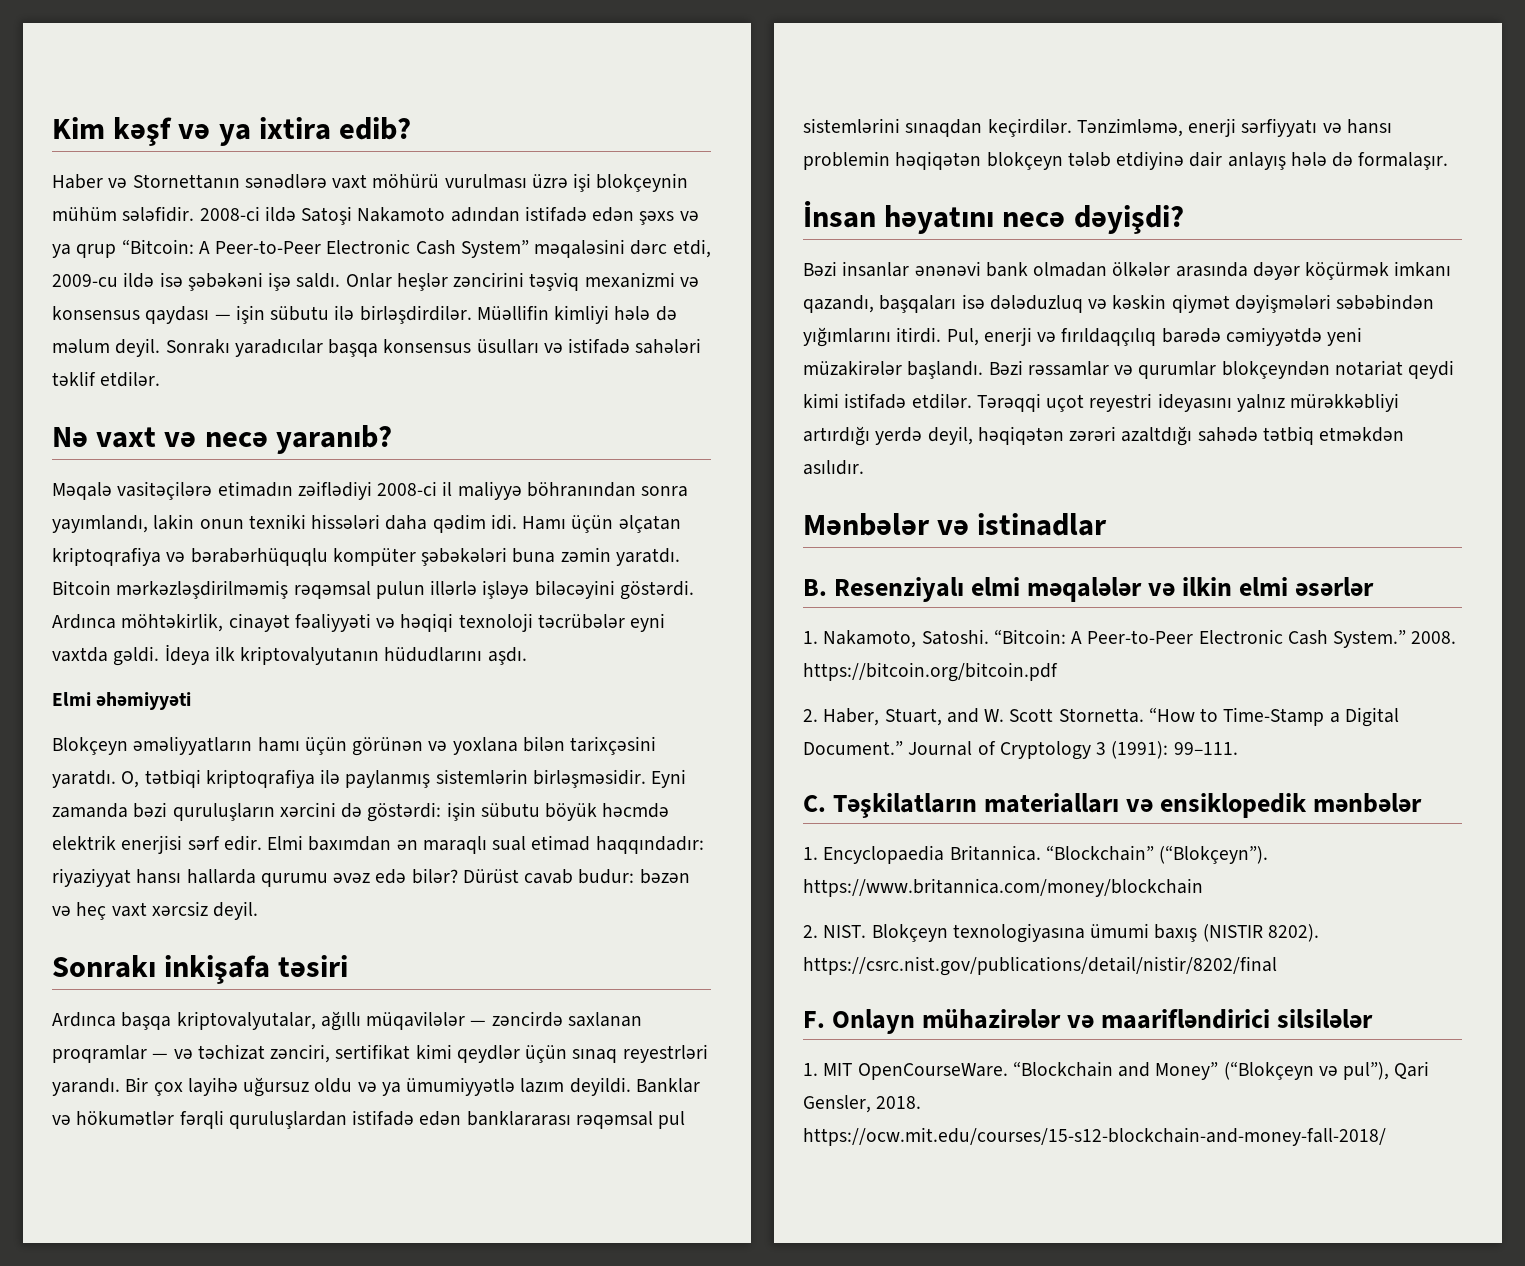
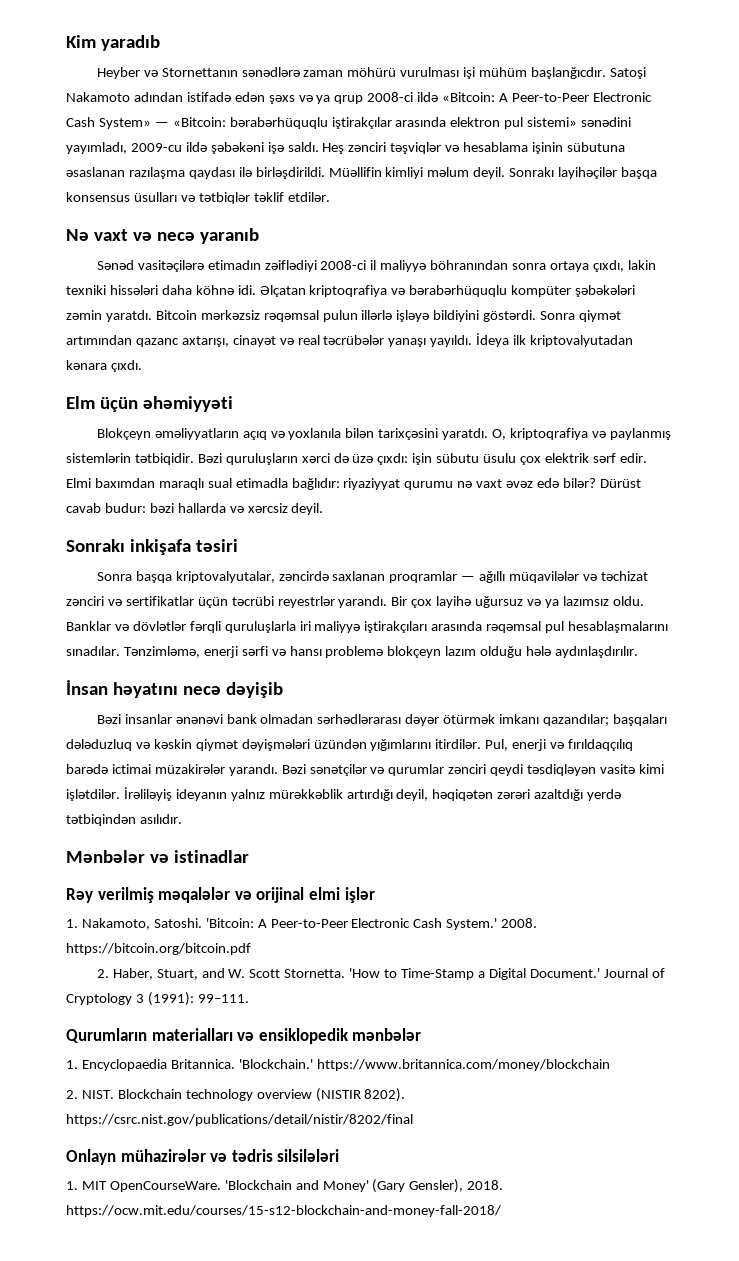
- Kim kəşf və ya ixtira edib?
- Haber və Stornettanın sənədlərə vaxt möhürü vurulması üzrə işi blokçeynin mühüm sələfidir. 2008-ci ildə Satoşi Nakamoto adından istifadə edən şəxs və ya qrup “Bitcoin: A Peer-to-Peer Electronic Cash System” məqaləsini dərc etdi, 2009-cu ildə isə şəbəkəni işə saldı.
+ Kim yaradıb
+ Heyber və Stornettanın sənədlərə zaman möhürü vurulması işi mühüm başlanğıcdır. Satoşi Nakamoto adından istifadə edən şəxs və ya qrup 2008-ci ildə «Bitcoin: A Peer-to-Peer Electronic Cash System» — «Bitcoin: bərabərhüquqlu iştirakçılar arasında elektron pul sistemi» sənədini yayımladı, 2009-cu ildə şəbəkəni işə saldı.
- Onlar heşlər zəncirini təşviq mexanizmi və konsensus qaydası — işin sübutu ilə birləşdirdilər. Müəllifin kimliyi hələ də məlum deyil.
+ Heş zənciri təşviqlər və hesablama işinin sübutuna əsaslanan razılaşma qaydası ilə birləşdirildi. Müəllifin kimliyi məlum deyil.
- Sonrakı yaradıcılar başqa konsensus üsulları və istifadə sahələri təklif etdilər.
+ Sonrakı layihəçilər başqa konsensus üsulları və tətbiqlər təklif etdilər.
- Nə vaxt və necə yaranıb?
- Məqalə vasitəçilərə etimadın zəiflədiyi 2008-ci il maliyyə böhranından sonra yayımlandı, lakin onun texniki hissələri daha qədim idi. Hamı üçün əlçatan kriptoqrafiya və bərabərhüquqlu kompüter şəbəkələri buna zəmin yaratdı.
+ Nə vaxt və necə yaranıb
+ Sənəd vasitəçilərə etimadın zəiflədiyi 2008-ci il maliyyə böhranından sonra ortaya çıxdı, lakin texniki hissələri daha köhnə idi. Əlçatan kriptoqrafiya və bərabərhüquqlu kompüter şəbəkələri zəmin yaratdı.
- Bitcoin mərkəzləşdirilməmiş rəqəmsal pulun illərlə işləyə biləcəyini göstərdi. Ardınca möhtəkirlik, cinayət fəaliyyəti və həqiqi texnoloji təcrübələr eyni vaxtda gəldi. İdeya ilk kriptovalyutanın hüdudlarını aşdı.
- Elmi əhəmiyyəti
- Blokçeyn əməliyyatların hamı üçün görünən və yoxlana bilən tarixçəsini yaratdı. O, tətbiqi kriptoqrafiya ilə paylanmış sistemlərin birləşməsidir. Eyni zamanda bəzi quruluşların xərcini də göstərdi: işin sübutu böyük həcmdə elektrik enerjisi sərf edir.
+ Bitcoin mərkəzsiz rəqəmsal pulun illərlə işləyə bildiyini göstərdi. Sonra qiymət artımından qazanc axtarışı, cinayət və real təcrübələr yanaşı yayıldı. İdeya ilk kriptovalyutadan kənara çıxdı.
+ Elm üçün əhəmiyyəti
+ Blokçeyn əməliyyatların açıq və yoxlanıla bilən tarixçəsini yaratdı. O, kriptoqrafiya və paylanmış sistemlərin tətbiqidir. Bəzi quruluşların xərci də üzə çıxdı: işin sübutu üsulu çox elektrik sərf edir.
- Elmi baxımdan ən maraqlı sual etimad haqqındadır: riyaziyyat hansı hallarda qurumu əvəz edə bilər?
+ Elmi baxımdan maraqlı sual etimadla bağlıdır: riyaziyyat qurumu nə vaxt əvəz edə bilər?
- Dürüst cavab budur: bəzən və heç vaxt xərcsiz deyil.
+ Dürüst cavab budur: bəzi hallarda və xərcsiz deyil.
- Ardınca başqa kriptovalyutalar, ağıllı müqavilələr — zəncirdə saxlanan proqramlar — və təchizat zənciri, sertifikat kimi qeydlər üçün sınaq reyestrləri yarandı.
+ Sonra başqa kriptovalyutalar, zəncirdə saxlanan proqramlar — ağıllı müqavilələr və təchizat zənciri və sertifikatlar üçün təcrübi reyestrlər yarandı.
- Bir çox layihə uğursuz oldu və ya ümumiyyətlə lazım deyildi. Banklar və hökumətlər fərqli quruluşlardan istifadə edən banklararası rəqəmsal pul sistemlərini sınaqdan keçirdilər.
+ Bir çox layihə uğursuz və ya lazımsız oldu. Banklar və dövlətlər fərqli quruluşlarla iri maliyyə iştirakçıları arasında rəqəmsal pul hesablaşmalarını sınadılar.
- Tənzimləmə, enerji sərfiyyatı və hansı problemin həqiqətən blokçeyn tələb etdiyinə dair anlayış hələ də formalaşır.
+ Tənzimləmə, enerji sərfi və hansı problemə blokçeyn lazım olduğu hələ aydınlaşdırılır.
- İnsan həyatını necə dəyişdi?
+ İnsan həyatını necə dəyişib
- Bəzi insanlar ənənəvi bank olmadan ölkələr arasında dəyər köçürmək imkanı qazandı, başqaları isə dələduzluq və kəskin qiymət dəyişmələri səbəbindən yığımlarını itirdi.
+ Bəzi insanlar ənənəvi bank olmadan sərhədlərarası dəyər ötürmək imkanı qazandılar; başqaları dələduzluq və kəskin qiymət dəyişmələri üzündən yığımlarını itirdilər.
- Pul, enerji və fırıldaqçılıq barədə cəmiyyətdə yeni müzakirələr başlandı. Bəzi rəssamlar və qurumlar blokçeyndən notariat qeydi kimi istifadə etdilər. Tərəqqi uçot reyestri ideyasını yalnız mürəkkəbliyi artırdığı yerdə deyil, həqiqətən zərəri azaltdığı sahədə tətbiq etməkdən asılıdır.
+ Pul, enerji və fırıldaqçılıq barədə ictimai müzakirələr yarandı. Bəzi sənətçilər və qurumlar zənciri qeydi təsdiqləyən vasitə kimi işlətdilər. İrəliləyiş ideyanın yalnız mürəkkəblik artırdığı deyil, həqiqətən zərəri azaltdığı yerdə tətbiqindən asılıdır.
- B. Resenziyalı elmi məqalələr və ilkin elmi əsərlər
+ Rəy verilmiş məqalələr və orijinal elmi işlər
- “Bitcoin: A Peer-to-Peer Electronic Cash System.”
+ 'Bitcoin: A Peer-to-Peer Electronic Cash System.'
- “How to Time-Stamp a Digital Document.”
+ 'How to Time-Stamp a Digital Document.'
- C. Təşkilatların materialları və ensiklopedik mənbələr
+ Qurumların materialları və ensiklopedik mənbələr
- “Blockchain” (“Blokçeyn”). https://www.britannica.com/money/blockchain
+ 'Blockchain.' https://www.britannica.com/money/blockchain
- Blokçeyn texnologiyasına ümumi baxış (NISTIR 8202). https://csrc.nist.gov/publications/detail/nistir/8202/final
+ Blockchain technology overview (NISTIR 8202). https://csrc.nist.gov/publications/detail/nistir/8202/final
- F. Onlayn mühazirələr və maarifləndirici silsilələr
+ Onlayn mühazirələr və tədris silsilələri
- “Blockchain and Money” (“Blokçeyn və pul”), Qari Gensler, 2018. https://ocw.mit.edu/courses/15-s12-blockchain-and-money-fall-2018/
+ 'Blockchain and Money' (Gary Gensler), 2018. https://ocw.mit.edu/courses/15-s12-blockchain-and-money-fall-2018/

